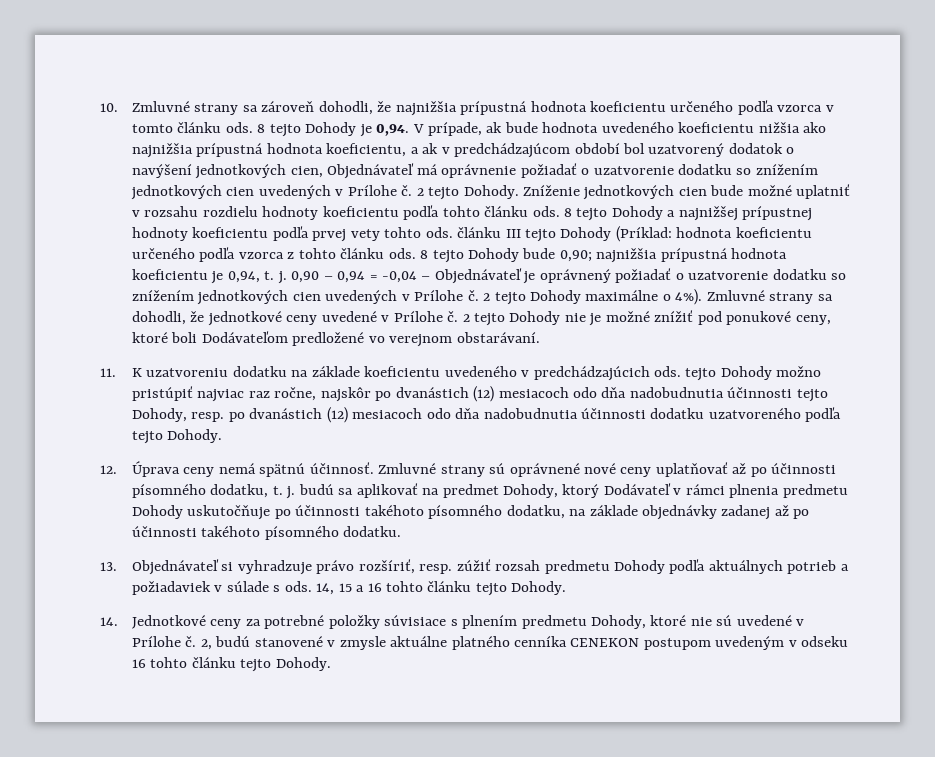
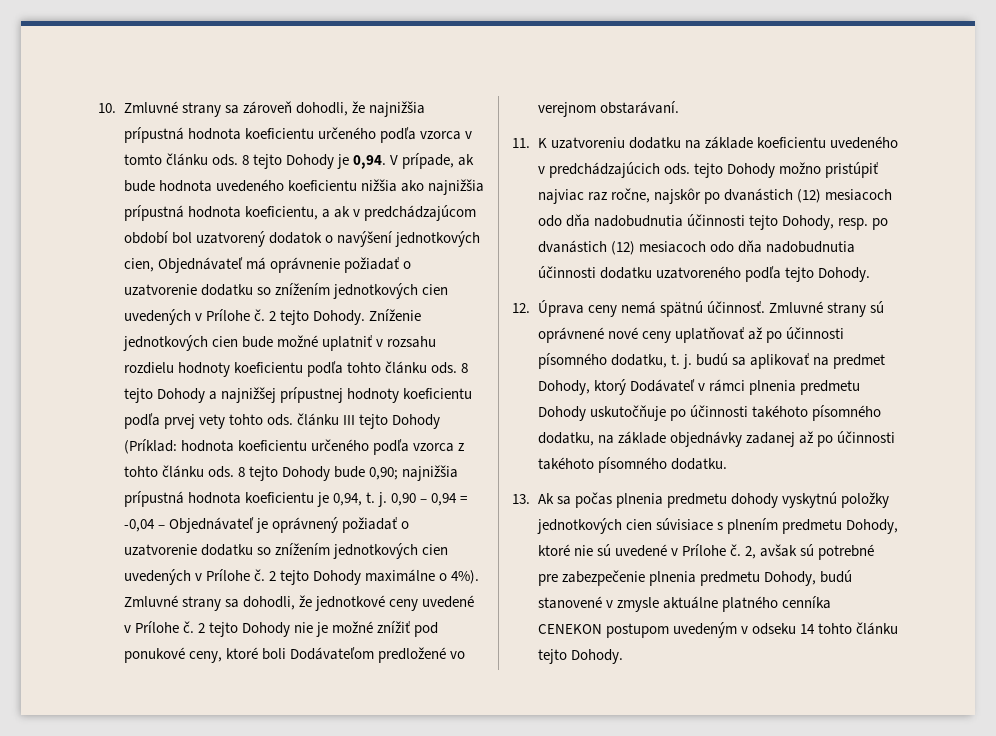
- 13. Objednávateľ si vyhradzuje právo rozšíriť, resp. zúžiť rozsah predmetu Dohody podľa aktuálnych potrieb a požiadaviek v súlade s ods. 14, 15 a 16 tohto článku tejto Dohody.
- 14. Jednotkové ceny za potrebné položky súvisiace s plnením predmetu Dohody, ktoré nie sú uvedené v Prílohe č.
+ 13. Ak sa počas plnenia predmetu dohody vyskytnú položky jednotkových cien súvisiace s plnením predmetu Dohody, ktoré nie sú uvedené v Prílohe č.
- 2, budú stanovené v zmysle aktuálne platného cenníka CENEKON postupom uvedeným v odseku 16 tohto článku tejto Dohody.
+ 2, avšak sú potrebné pre zabezpečenie plnenia predmetu Dohody, budú stanovené v zmysle aktuálne platného cenníka CENEKON postupom uvedeným v odseku 14 tohto článku tejto Dohody.

